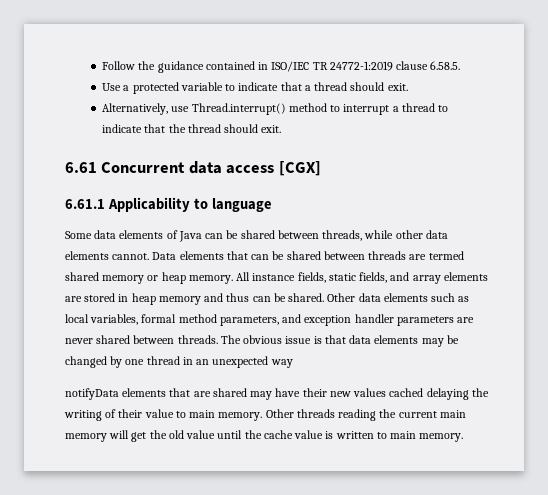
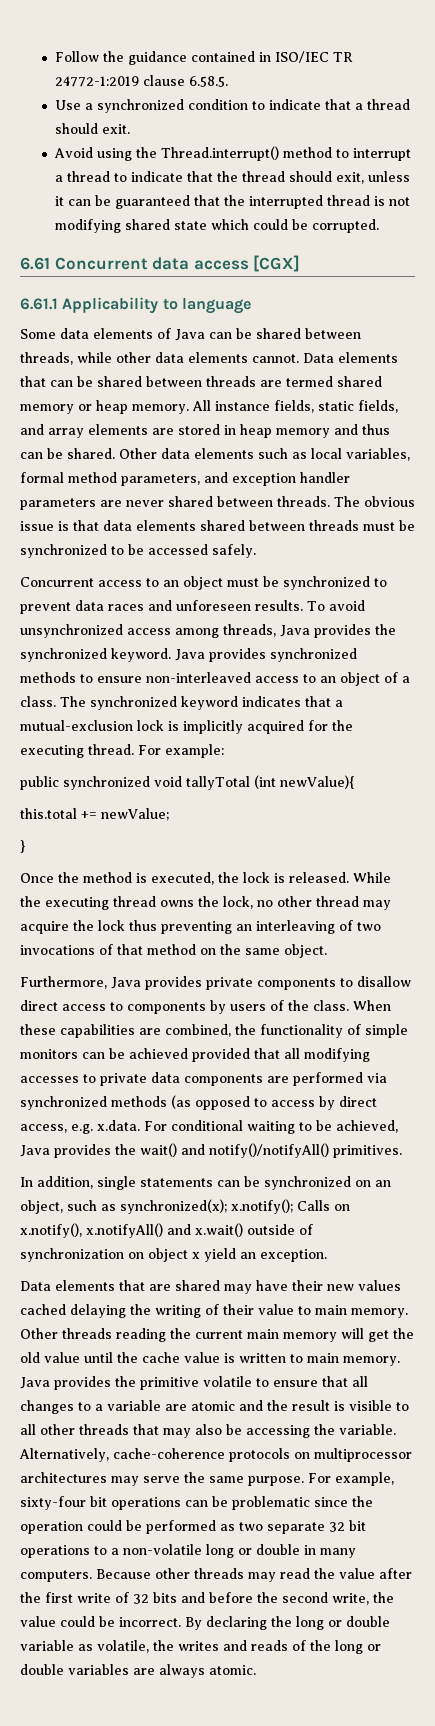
- Use a protected variable to indicate that a thread should exit.
+ Use a synchronized condition to indicate that a thread should exit.
- Alternatively, use Thread.interrupt() method to interrupt a thread to indicate that the thread should exit.
+ Avoid using the Thread.interrupt() method to interrupt a thread to indicate that the thread should exit, unless it can be guaranteed that the interrupted thread is not modifying shared state which could be corrupted.
- The obvious issue is that data elements may be changed by one thread in an unexpected way
- notifyData elements that are shared may have their new values cached delaying the writing of their value to main memory.
+ The obvious issue is that data elements shared between threads must be synchronized to be accessed safely.
+ Concurrent access to an object must be synchronized to prevent data races and unforeseen results. To avoid unsynchronized access among threads, Java provides the synchronized keyword. Java provides synchronized methods to ensure non-interleaved access to an object of a class. The synchronized keyword indicates that a mutual-exclusion lock is implicitly acquired for the executing thread. For example:
+ public synchronized void tallyTotal (int newValue){
+ this.total += newValue;
+ }
+ Once the method is executed, the lock is released. While the executing thread owns the lock, no other thread may acquire the lock thus preventing an interleaving of two invocations of that method on the same object.
+ Furthermore, Java provides private components to disallow direct access to components by users of the class. When these capabilities are combined, the functionality of simple monitors can be achieved provided that all modifying accesses to private data components are performed via synchronized methods (as opposed to access by direct access, e.g. x.data. For conditional waiting to be achieved, Java provides the wait() and notify()/notifyAll() primitives.
+ In addition, single statements can be synchronized on an object, such as synchronized(x); x.notify(); Calls on x.notify(), x.notifyAll() and x.wait() outside of synchronization on object x yield an exception.
+ Data elements that are shared may have their new values cached delaying the writing of their value to main memory.
+ Java provides the primitive volatile to ensure that all changes to a variable are atomic and the result is visible to all other threads that may also be accessing the variable. Alternatively, cache-coherence protocols on multiprocessor architectures may serve the same purpose. For example, sixty-four bit operations can be problematic since the operation could be performed as two separate 32 bit operations to a non-volatile long or double in many computers. Because other threads may read the value after the first write of 32 bits and before the second write, the value could be incorrect. By declaring the long or double variable as volatile, the writes and reads of the long or double variables are always atomic.

